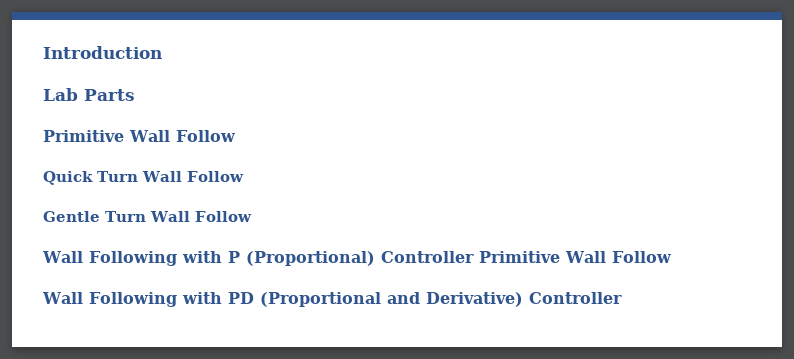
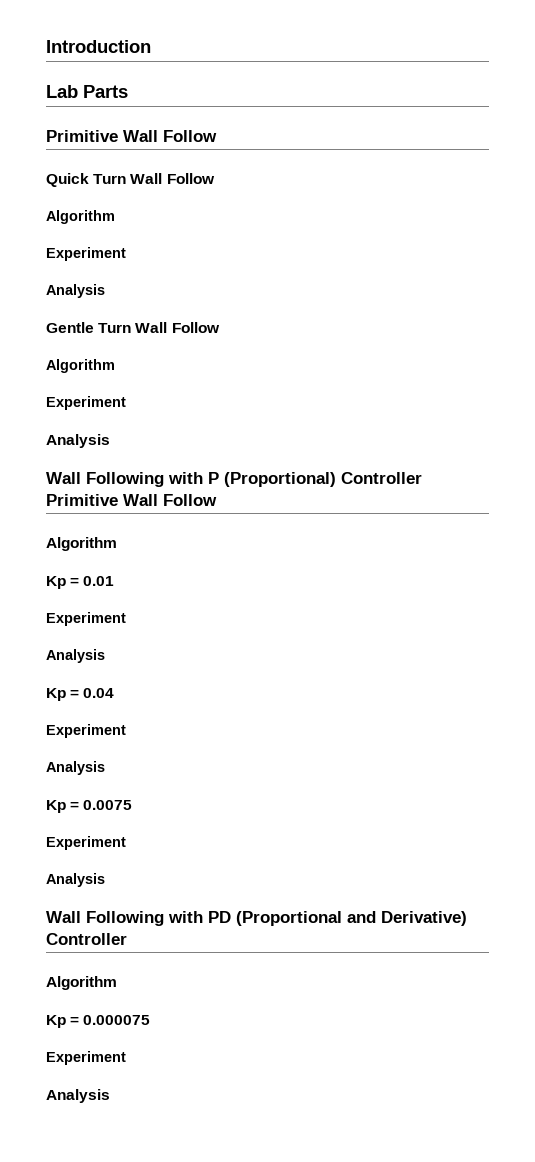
  Quick Turn Wall Follow
+ Algorithm
+ Experiment
+ Analysis
  Gentle Turn Wall Follow
+ Algorithm
+ Experiment
+ Analysis
  Wall Following with P (Proportional) Controller Primitive Wall Follow
+ Algorithm
+ Kp = 0.01
+ Experiment
+ Analysis
+ Kp = 0.04
+ Experiment
+ Analysis
+ Kp = 0.0075
+ Experiment
+ Analysis
  Wall Following with PD (Proportional and Derivative) Controller
+ Algorithm
+ Kp = 0.000075
+ Experiment
+ Analysis

